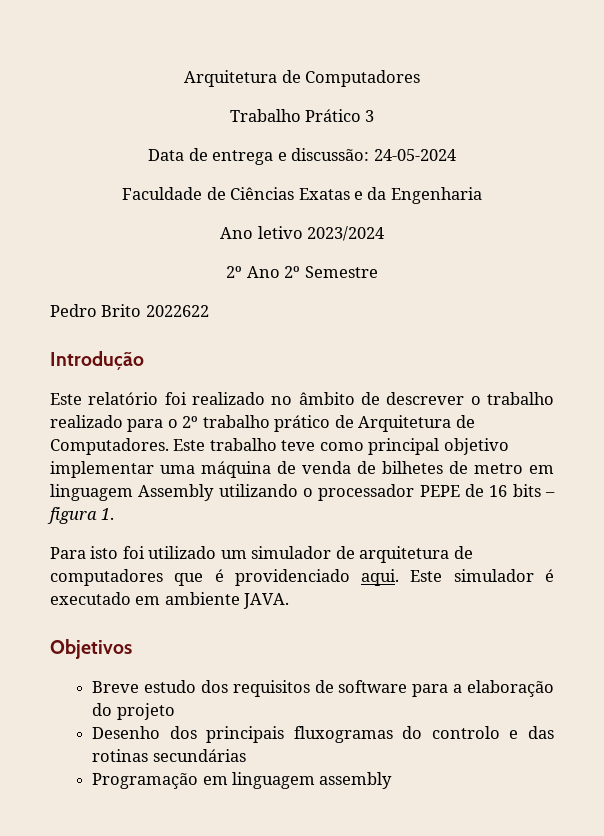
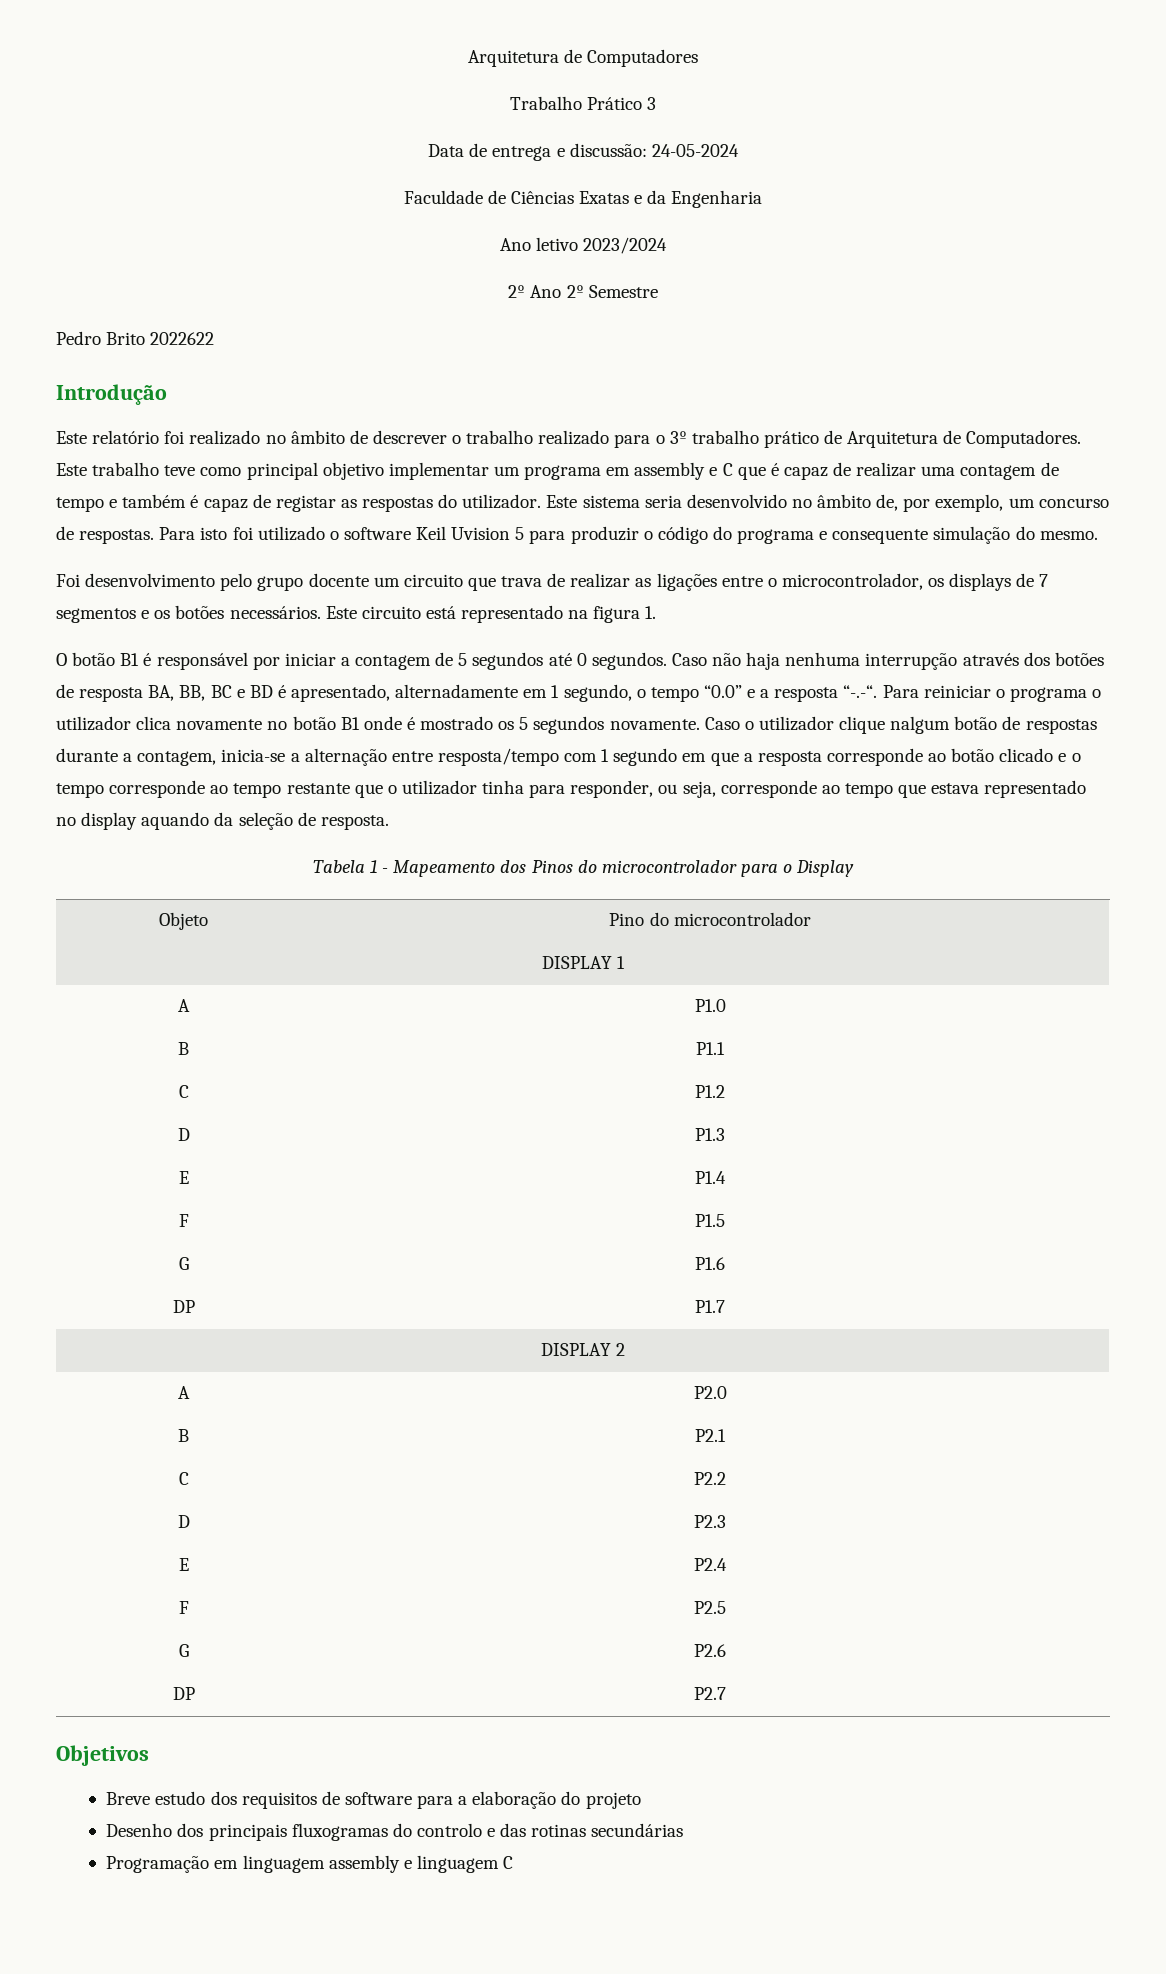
- Este relatório foi realizado no âmbito de descrever o trabalho realizado para o 2º trabalho prático de Arquitetura de Computadores.
+ Este relatório foi realizado no âmbito de descrever o trabalho realizado para o 3º trabalho prático de Arquitetura de Computadores.
- Este trabalho teve como principal objetivo implementar uma máquina de venda de bilhetes de metro em linguagem Assembly utilizando o processador PEPE de 16 bits – figura 1.
- Para isto foi utilizado um simulador de arquitetura de computadores que é providenciado aqui. Este simulador é executado em ambiente JAVA.
+ Este trabalho teve como principal objetivo implementar um programa em assembly e C que é capaz de realizar uma contagem de tempo e também é capaz de registar as respostas do utilizador. Este sistema seria desenvolvido no âmbito de, por exemplo, um concurso de respostas. Para isto foi utilizado o software Keil Uvision 5 para produzir o código do programa e consequente simulação do mesmo.
+ Foi desenvolvimento pelo grupo docente um circuito que trava de realizar as ligações entre o microcontrolador, os displays de 7 segmentos e os botões necessários. Este circuito está representado na figura 1.
+ O botão B1 é responsável por iniciar a contagem de 5 segundos até 0 segundos. Caso não haja nenhuma interrupção através dos botões de resposta BA, BB, BC e BD é apresentado, alternadamente em 1 segundo, o tempo “0.0” e a resposta “-.-“. Para reiniciar o programa o utilizador clica novamente no botão B1 onde é mostrado os 5 segundos novamente. Caso o utilizador clique nalgum botão de respostas durante a contagem, inicia-se a alternação entre resposta/tempo com 1 segundo em que a resposta corresponde ao botão clicado e o tempo corresponde ao tempo restante que o utilizador tinha para responder, ou seja, corresponde ao tempo que estava representado no display aquando da seleção de resposta.
+ Tabela 1 - Mapeamento dos Pinos do microcontrolador para o Display
+ Objeto | Pino do microcontrolador
+ DISPLAY 1
+ A | P1.0
+ B | P1.1
+ C | P1.2
+ D | P1.3
+ E | P1.4
+ F | P1.5
+ G | P1.6
+ DP | P1.7
+ DISPLAY 2
+ A | P2.0
+ B | P2.1
+ C | P2.2
+ D | P2.3
+ E | P2.4
+ F | P2.5
+ G | P2.6
+ DP | P2.7
- Programação em linguagem assembly
+ Programação em linguagem assembly e linguagem C

